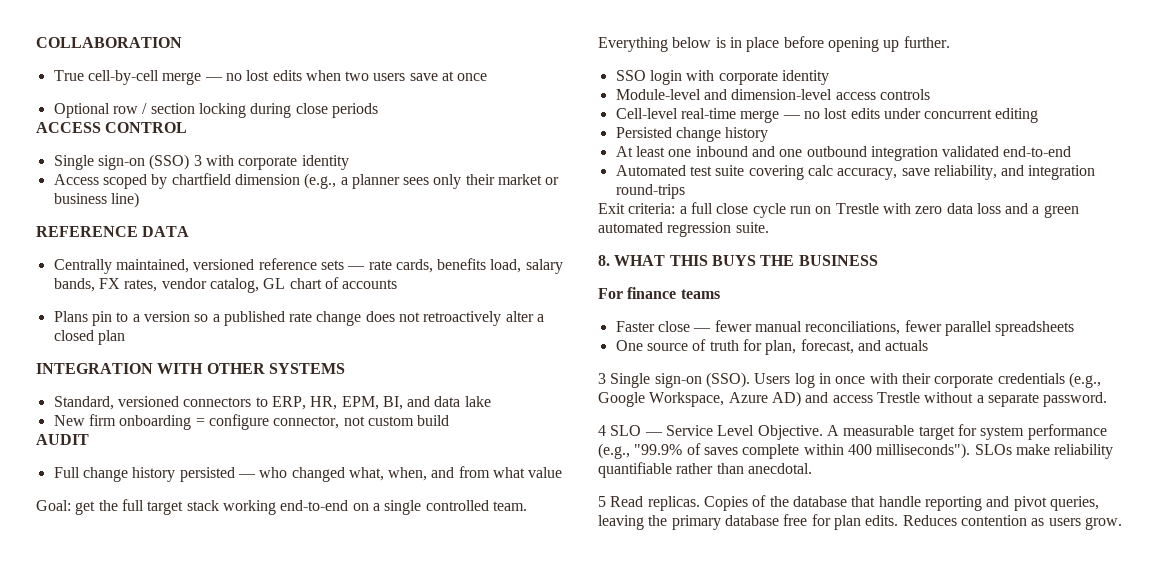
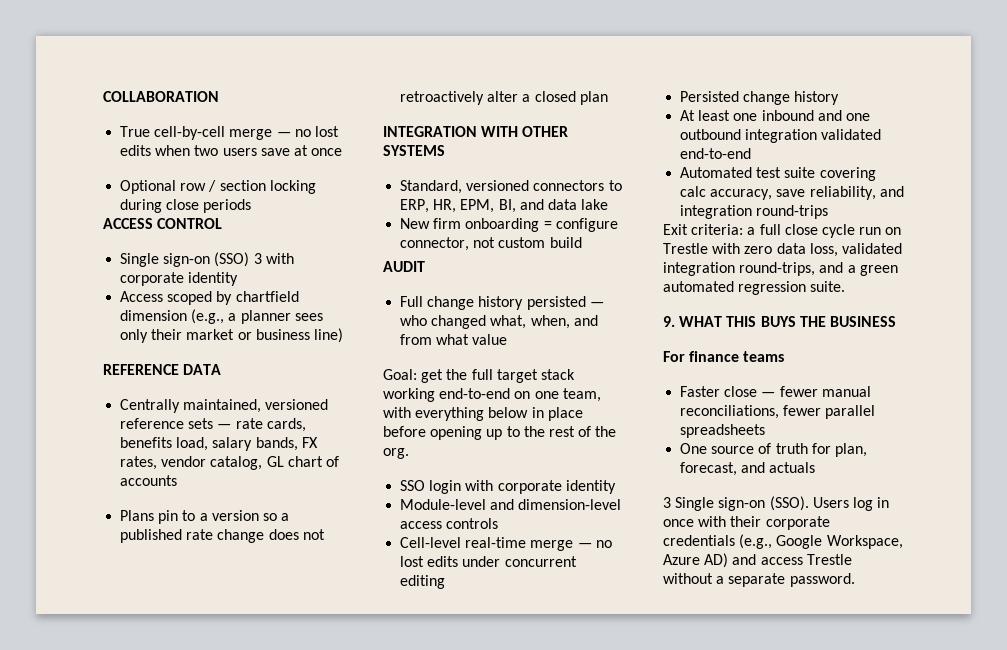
- Goal: get the full target stack working end-to-end on a single controlled team. Everything below is in place before opening up further.
+ Goal: get the full target stack working end-to-end on one team, with everything below in place before opening up to the rest of the org.
- Exit criteria: a full close cycle run on Trestle with zero data loss and a green automated regression suite.
+ Exit criteria: a full close cycle run on Trestle with zero data loss, validated integration round-trips, and a green automated regression suite.
- 8. WHAT THIS BUYS THE BUSINESS
+ 9. WHAT THIS BUYS THE BUSINESS
- 4 SLO — Service Level Objective. A measurable target for system performance (e.g., "99.9% of saves complete within 400 milliseconds"). SLOs make reliability quantifiable rather than anecdotal.
- 5 Read replicas. Copies of the database that handle reporting and pivot queries, leaving the primary database free for plan edits. Reduces contention as users grow.

